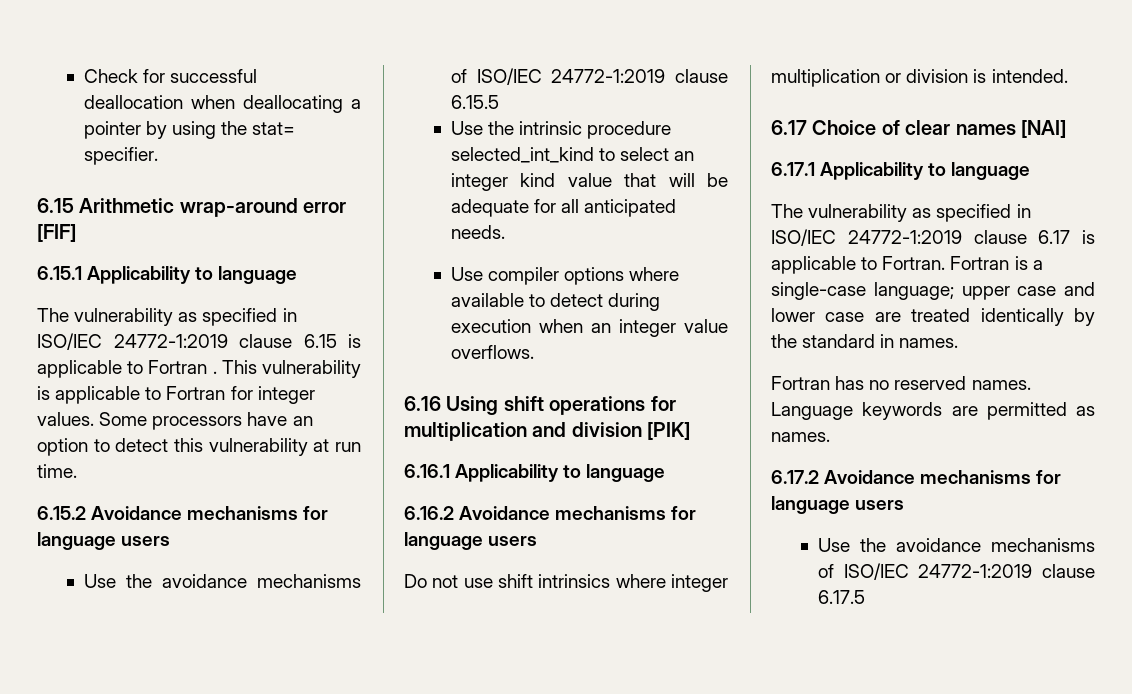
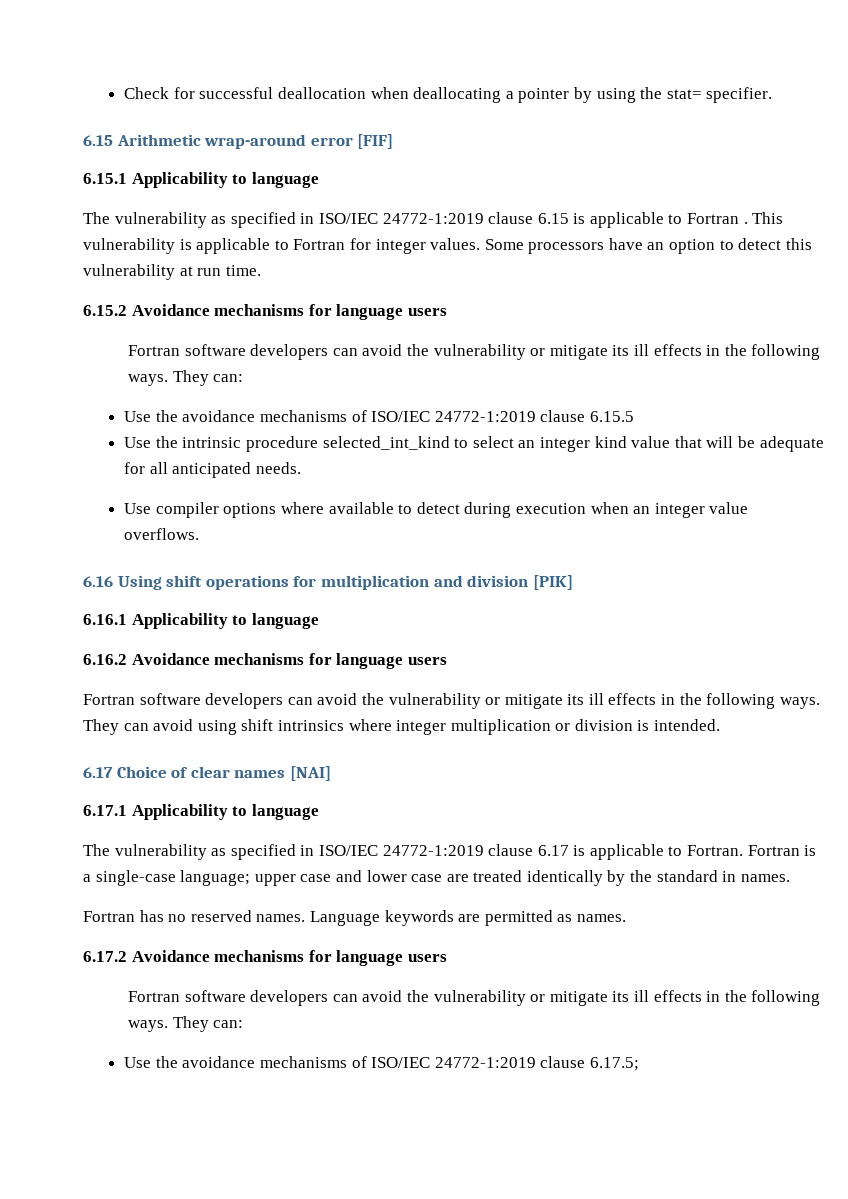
  6.15.2 Avoidance mechanisms for language users
+ Fortran software developers can avoid the vulnerability or mitigate its ill effects in the following ways. They can:
- Do not use shift intrinsics where integer multiplication or division is intended.
+ Fortran software developers can avoid the vulnerability or mitigate its ill effects in the following ways. They can avoid using shift intrinsics where integer multiplication or division is intended.
  6.17.2 Avoidance mechanisms for language users
- Use the avoidance mechanisms of ISO/IEC 24772-1:2019 clause 6.17.5
+ Fortran software developers can avoid the vulnerability or mitigate its ill effects in the following ways. They can:
+ Use the avoidance mechanisms of ISO/IEC 24772-1:2019 clause 6.17.5;

